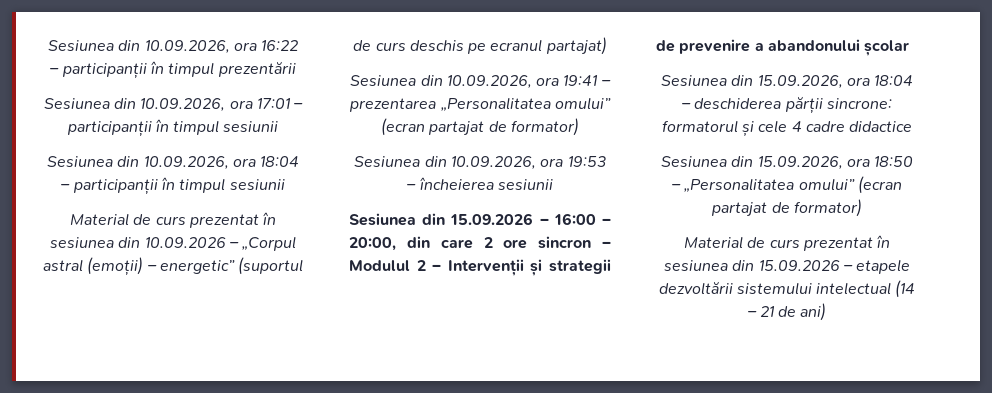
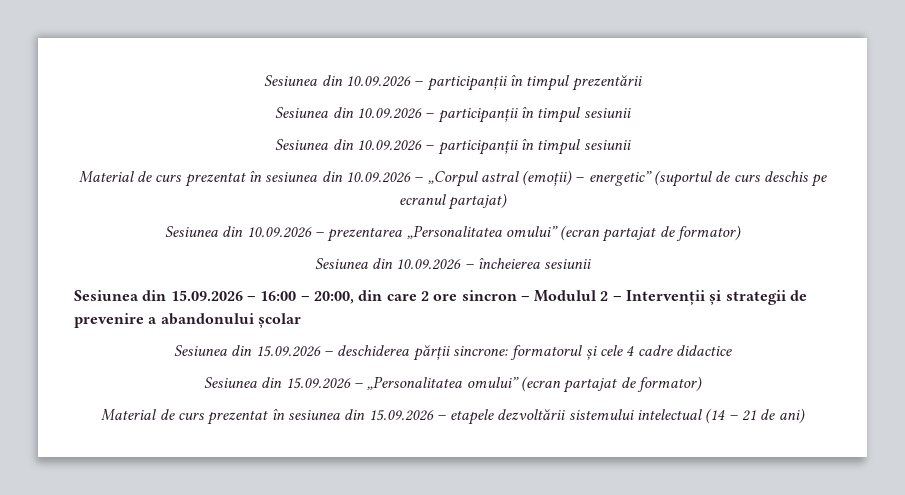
- Sesiunea din 10.09.2026, ora 16:22 – participanții în timpul prezentării
- Sesiunea din 10.09.2026, ora 17:01 – participanții în timpul sesiunii
- Sesiunea din 10.09.2026, ora 18:04 – participanții în timpul sesiunii
+ Sesiunea din 10.09.2026 – participanții în timpul prezentării
+ Sesiunea din 10.09.2026 – participanții în timpul sesiunii
+ Sesiunea din 10.09.2026 – participanții în timpul sesiunii
- Sesiunea din 10.09.2026, ora 19:41 – prezentarea „Personalitatea omului” (ecran partajat de formator)
+ Sesiunea din 10.09.2026 – prezentarea „Personalitatea omului” (ecran partajat de formator)
- Sesiunea din 10.09.2026, ora 19:53 – încheierea sesiunii
+ Sesiunea din 10.09.2026 – încheierea sesiunii
- Sesiunea din 15.09.2026, ora 18:04 – deschiderea părții sincrone: formatorul și cele 4 cadre didactice
+ Sesiunea din 15.09.2026 – deschiderea părții sincrone: formatorul și cele 4 cadre didactice
- Sesiunea din 15.09.2026, ora 18:50 – „Personalitatea omului” (ecran partajat de formator)
+ Sesiunea din 15.09.2026 – „Personalitatea omului” (ecran partajat de formator)

